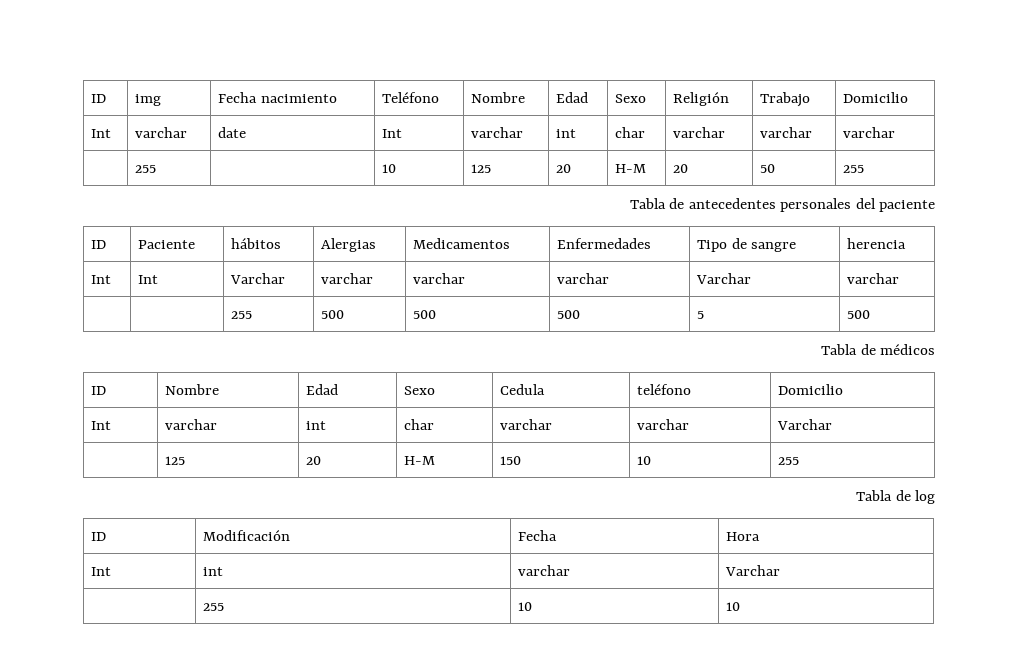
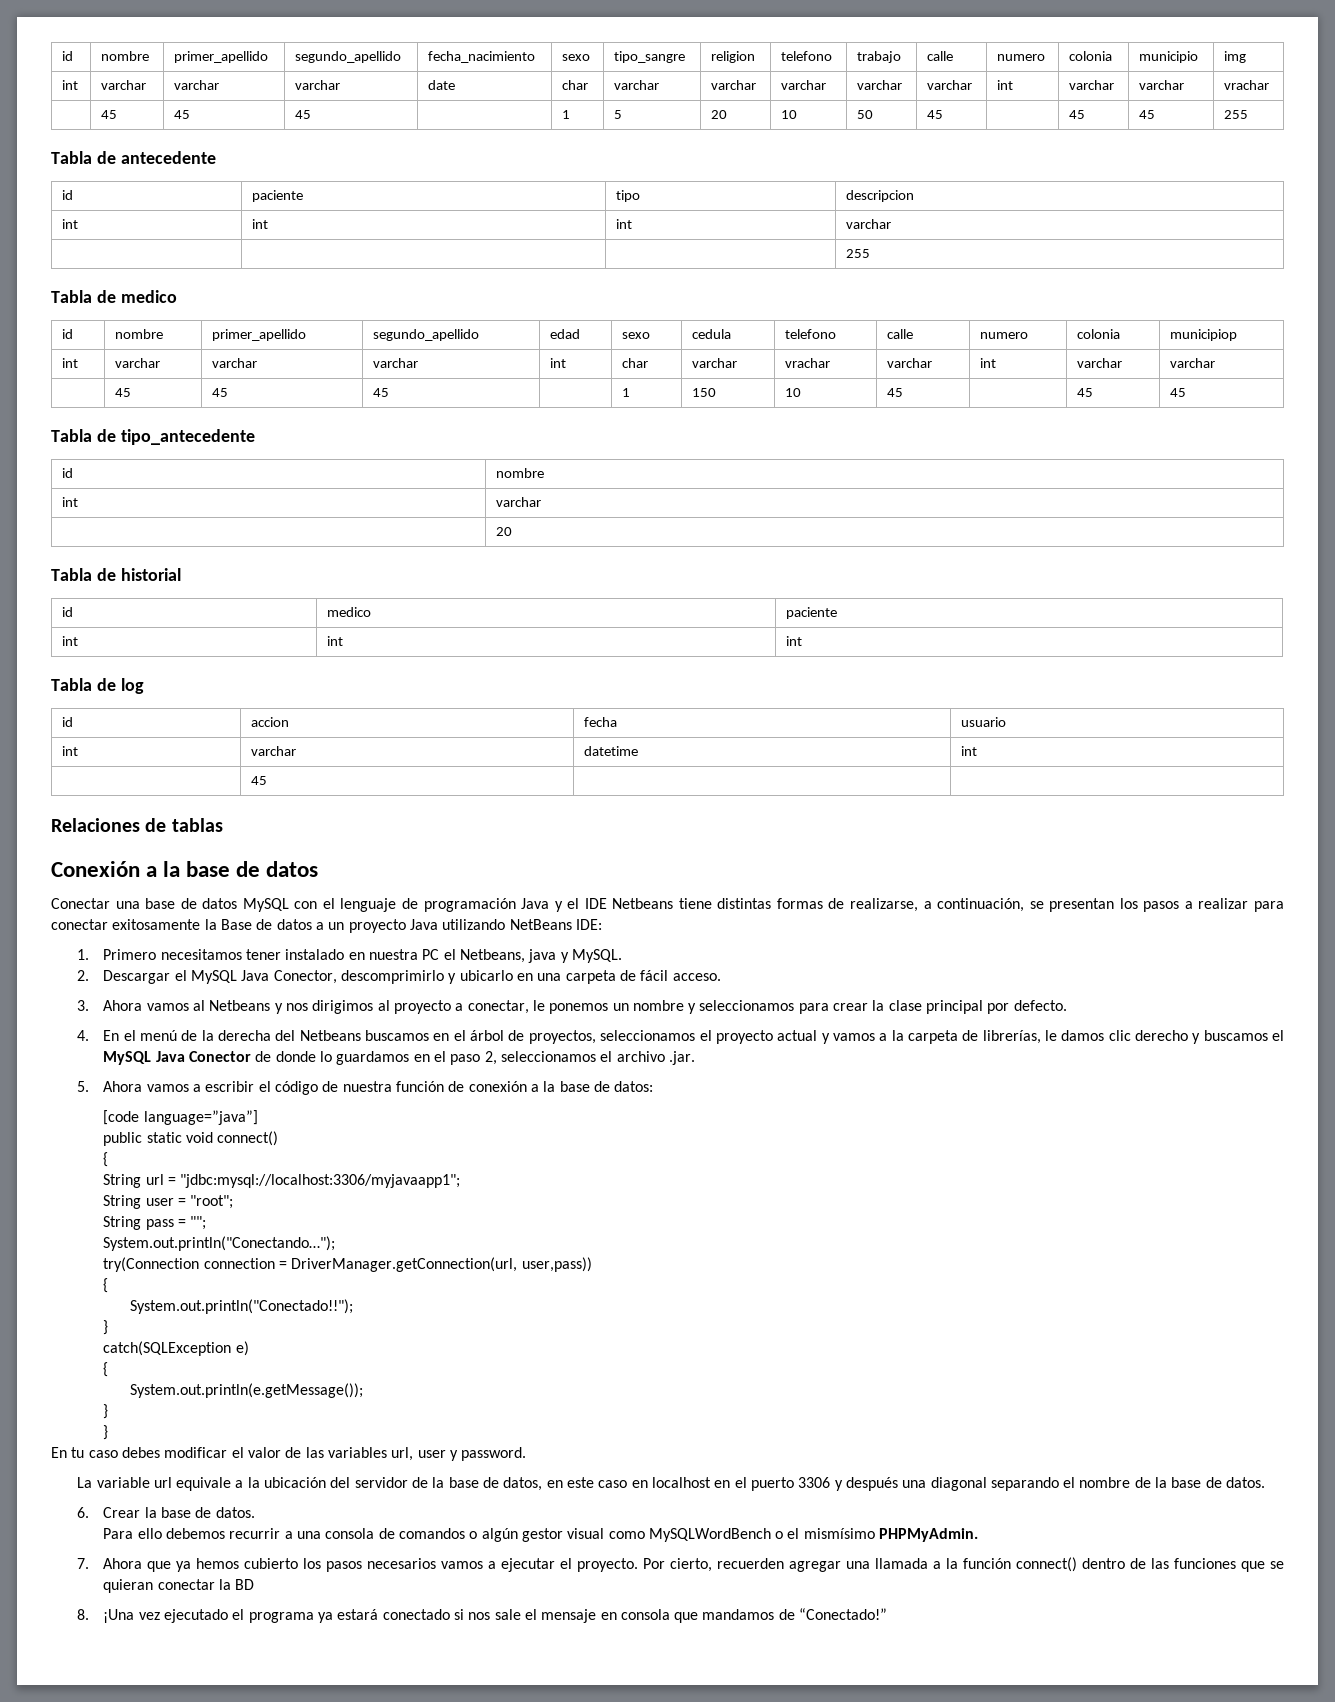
- ID | img | Fecha nacimiento | Teléfono | Nombre | Edad | Sexo | Religión | Trabajo | Domicilio
- Int | varchar | date | Int | varchar | int | char | varchar | varchar | varchar
+ id | nombre | primer_apellido | segundo_apellido | fecha_nacimiento | sexo | tipo_sangre | religion | telefono | trabajo | calle | numero | colonia | municipio | img
+ int | varchar | varchar | varchar | date | char | varchar | varchar | varchar | varchar | varchar | int | varchar | varchar | vrachar
+ | 45 | 45 | 45 | | 1 | 5 | 20 | 10 | 50 | 45 | | 45 | 45 | 255
+ Tabla de antecedente
+ id | paciente | tipo | descripcion
+ int | int | int | varchar
+ | | | 255
+ Tabla de medico
+ id | nombre | primer_apellido | segundo_apellido | edad | sexo | cedula | telefono | calle | numero | colonia | municipiop
+ int | varchar | varchar | varchar | int | char | varchar | vrachar | varchar | int | varchar | varchar
- | 255 | | 10 | 125 | 20 | H-M | 20 | 50 | 255
- Tabla de antecedentes personales del paciente
- ID | Paciente | hábitos | Alergias | Medicamentos | Enfermedades | Tipo de sangre | herencia
- Int | Int | Varchar | varchar | varchar | varchar | Varchar | varchar
- | | 255 | 500 | 500 | 500 | 5 | 500
- Tabla de médicos
- ID | Nombre | Edad | Sexo | Cedula | teléfono | Domicilio
- Int | varchar | int | char | varchar | varchar | Varchar
- | 125 | 20 | H-M | 150 | 10 | 255
+ | 45 | 45 | 45 | | 1 | 150 | 10 | 45 | | 45 | 45
+ Tabla de tipo_antecedente
+ id | nombre
+ int | varchar
+ | 20
+ Tabla de historial
+ id | medico | paciente
+ int | int | int
  Tabla de log
- ID | Modificación | Fecha | Hora
- Int | int | varchar | Varchar
- | 255 | 10 | 10
+ id | accion | fecha | usuario
+ int | varchar | datetime | int
+ | 45 | |
+ Relaciones de tablas
+ Conexión a la base de datos
+ Conectar una base de datos MySQL con el lenguaje de programación Java y el IDE Netbeans tiene distintas formas de realizarse, a continuación, se presentan los pasos a realizar para conectar exitosamente la Base de datos a un proyecto Java utilizando NetBeans IDE:
+ 1. Primero necesitamos tener instalado en nuestra PC el Netbeans, java y MySQL.
+ 2. Descargar el MySQL Java Conector, descomprimirlo y ubicarlo en una carpeta de fácil acceso.
+ 3. Ahora vamos al Netbeans y nos dirigimos al proyecto a conectar, le ponemos un nombre y seleccionamos para crear la clase principal por defecto.
+ 4. En el menú de la derecha del Netbeans buscamos en el árbol de proyectos, seleccionamos el proyecto actual y vamos a la carpeta de librerías, le damos clic derecho y buscamos el MySQL Java Conector de donde lo guardamos en el paso 2, seleccionamos el archivo .jar.
+ 5. Ahora vamos a escribir el código de nuestra función de conexión a la base de datos:
+ [code language=”java”]
+ public static void connect()
+ {
+ String url = "jdbc:mysql://localhost:3306/myjavaapp1";
+ String user = "root";
+ String pass = "";
+ System.out.println("Conectando…");
+ try(Connection connection = DriverManager.getConnection(url, user,pass))
+ {
+ System.out.println("Conectado!!");
+ }
+ catch(SQLException e)
+ {
+ System.out.println(e.getMessage());
+ }
+ }
+ En tu caso debes modificar el valor de las variables url, user y password.
+ La variable url equivale a la ubicación del servidor de la base de datos, en este caso en localhost en el puerto 3306 y después una diagonal separando el nombre de la base de datos.
+ 6. Crear la base de datos.
+ Para ello debemos recurrir a una consola de comandos o algún gestor visual como MySQLWordBench o el mismísimo PHPMyAdmin.
+ 7. Ahora que ya hemos cubierto los pasos necesarios vamos a ejecutar el proyecto. Por cierto, recuerden agregar una llamada a la función connect() dentro de las funciones que se quieran conectar la BD
+ 8. ¡Una vez ejecutado el programa ya estará conectado si nos sale el mensaje en consola que mandamos de “Conectado!”

